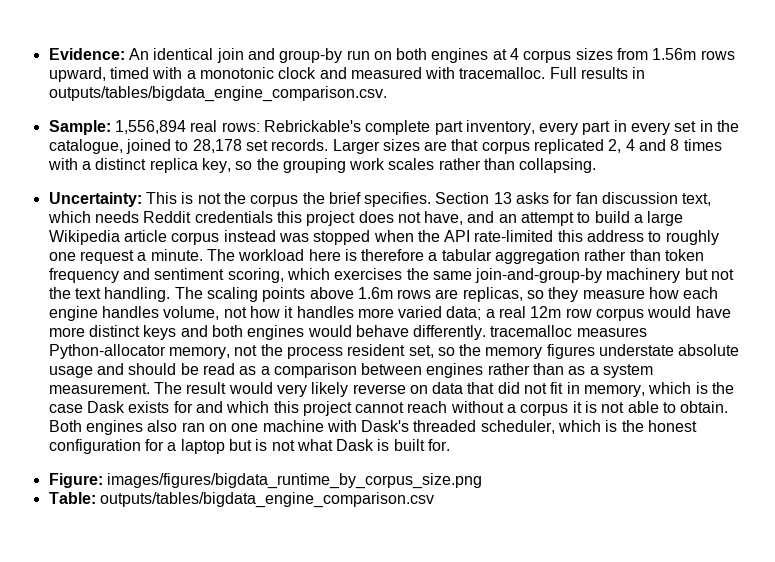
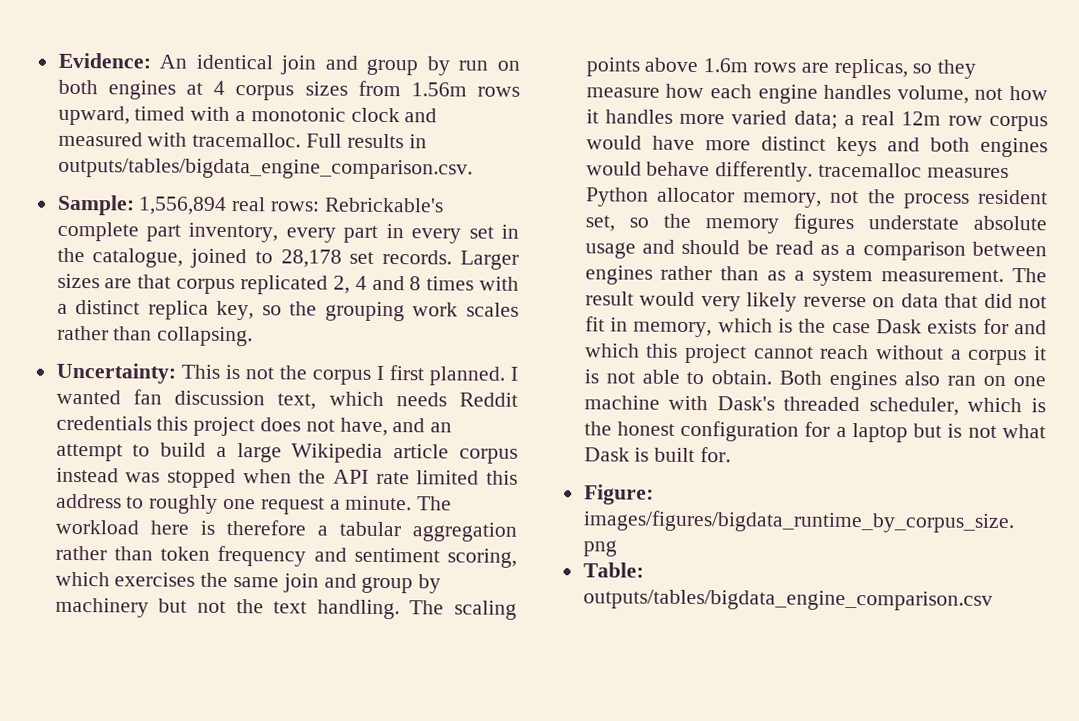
- Evidence: An identical join and group-by run on both engines at 4 corpus sizes from 1.56m rows upward, timed with a monotonic clock and measured with tracemalloc.
+ Evidence: An identical join and group by run on both engines at 4 corpus sizes from 1.56m rows upward, timed with a monotonic clock and measured with tracemalloc.
- Uncertainty: This is not the corpus the brief specifies. Section 13 asks for fan discussion text, which needs Reddit credentials this project does not have, and an attempt to build a large Wikipedia article corpus instead was stopped when the API rate-limited this address to roughly one request a minute.
+ Uncertainty: This is not the corpus I first planned. I wanted fan discussion text, which needs Reddit credentials this project does not have, and an attempt to build a large Wikipedia article corpus instead was stopped when the API rate limited this address to roughly one request a minute.
- The workload here is therefore a tabular aggregation rather than token frequency and sentiment scoring, which exercises the same join-and-group-by machinery but not the text handling.
+ The workload here is therefore a tabular aggregation rather than token frequency and sentiment scoring, which exercises the same join and group by machinery but not the text handling.
- a real 12m row corpus would have more distinct keys and both engines would behave differently. tracemalloc measures Python-allocator memory, not the process resident set, so the memory figures understate absolute usage and should be read as a comparison between engines rather than as a system measurement.
+ a real 12m row corpus would have more distinct keys and both engines would behave differently. tracemalloc measures Python allocator memory, not the process resident set, so the memory figures understate absolute usage and should be read as a comparison between engines rather than as a system measurement.

